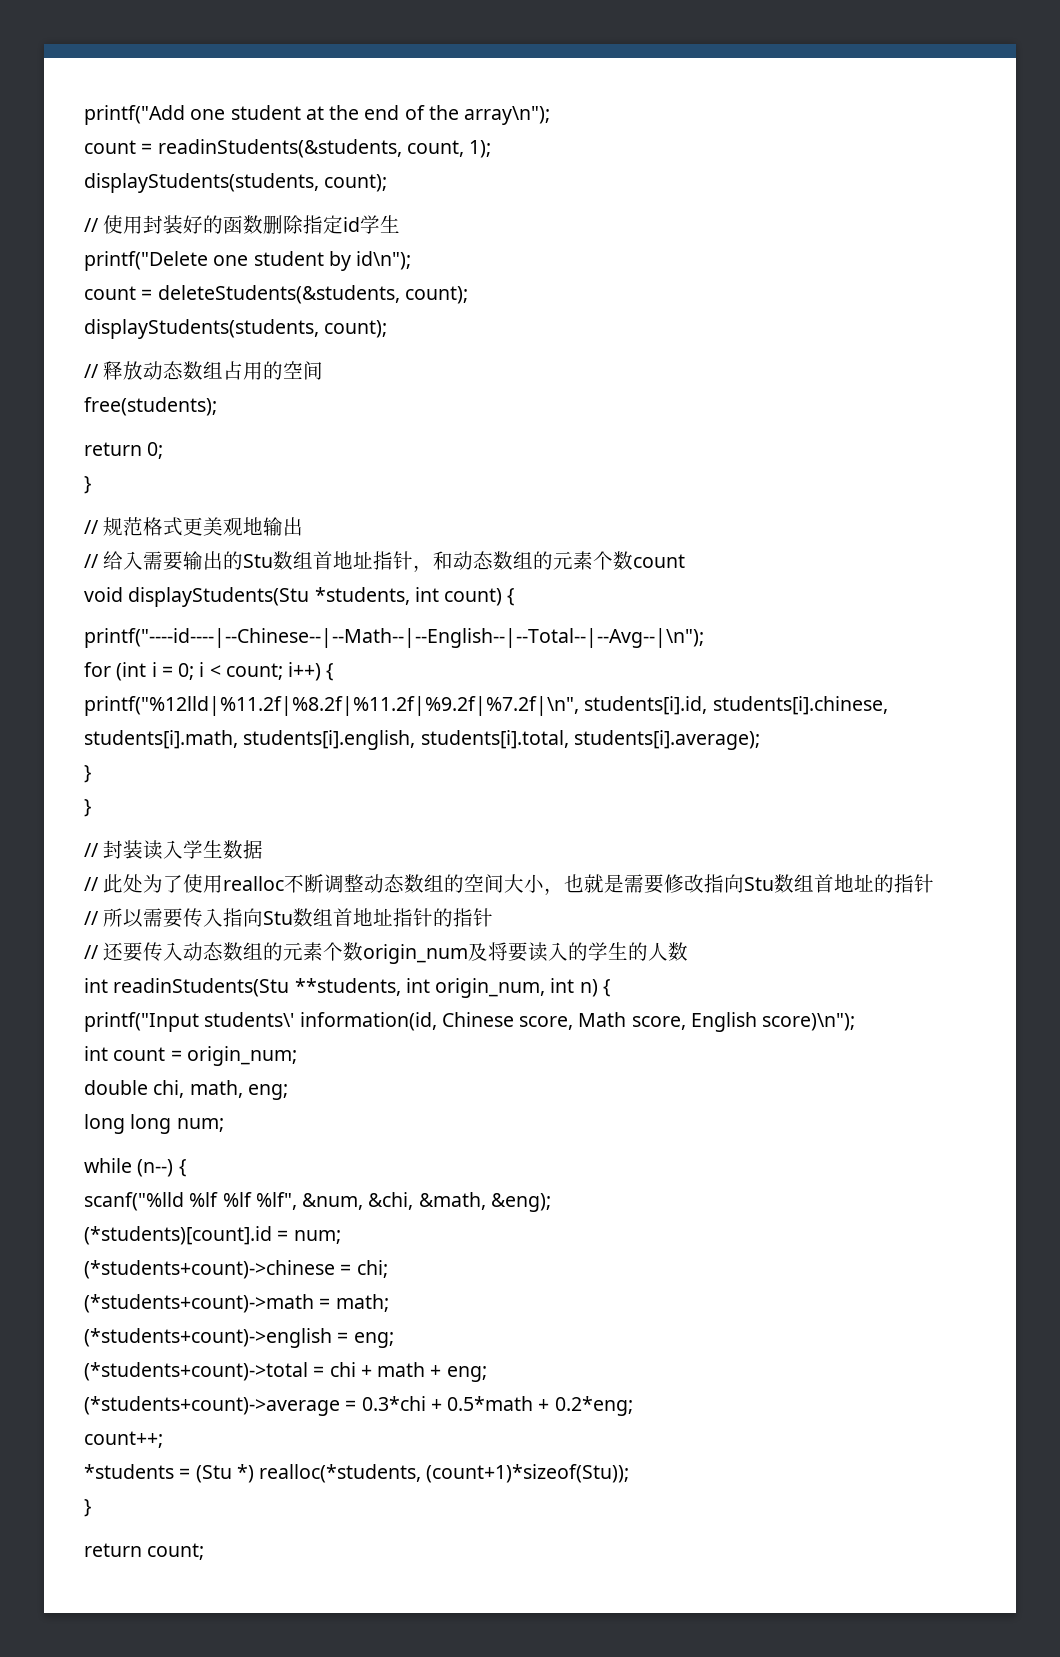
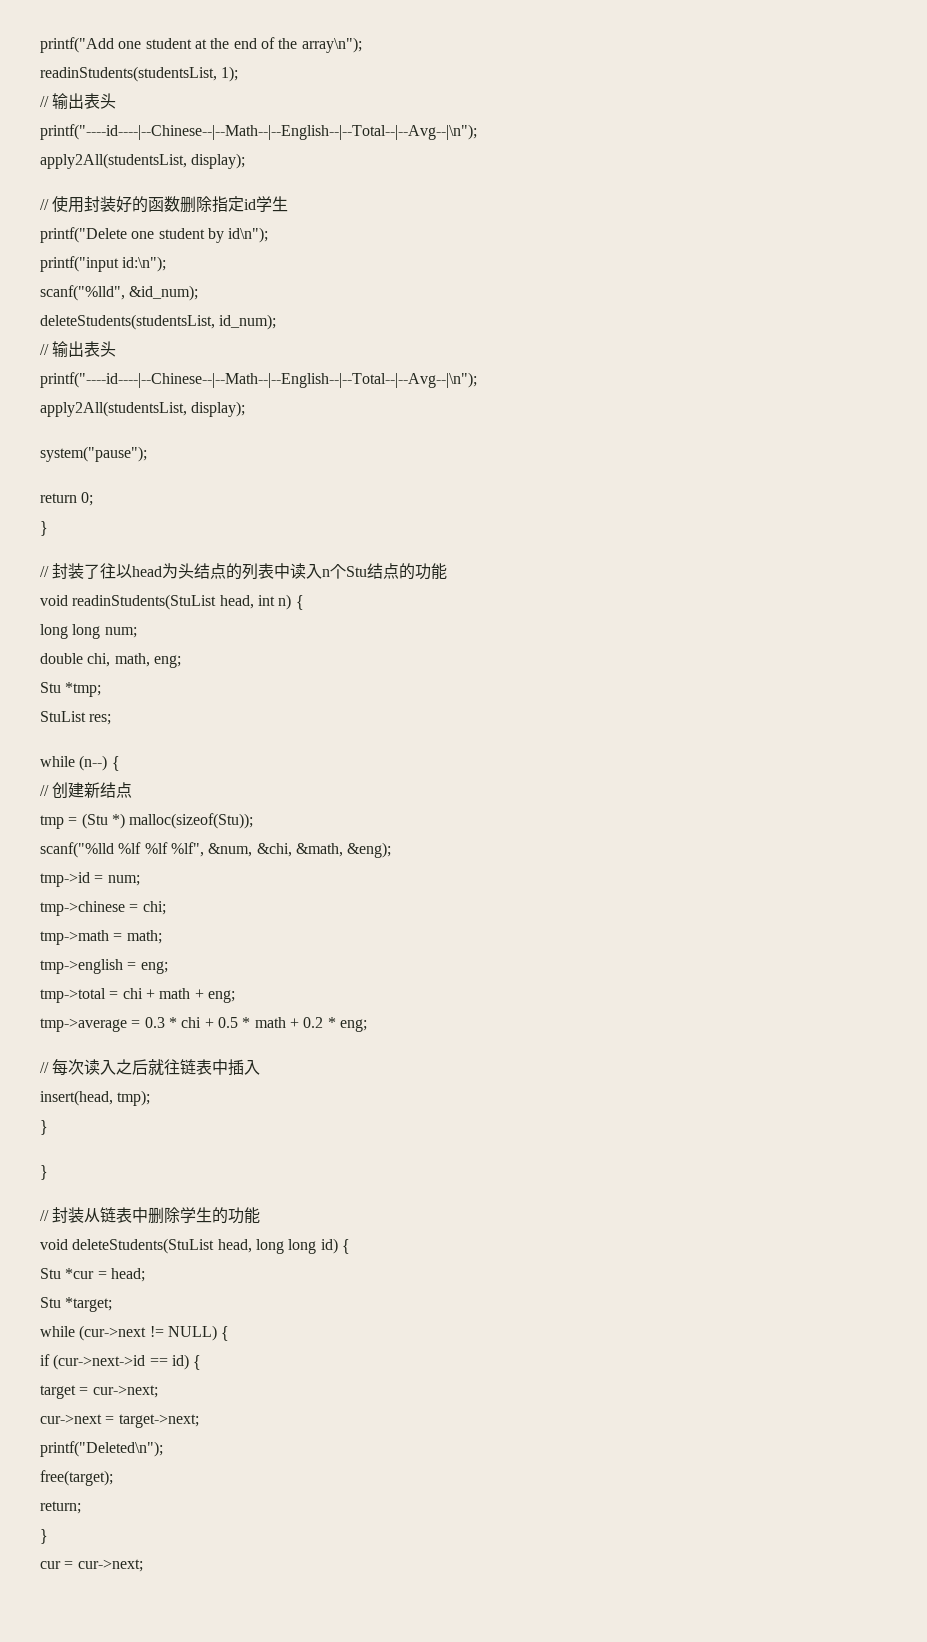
- count = readinStudents(&students, count, 1);
- displayStudents(students, count);
+ readinStudents(studentsList, 1);
+ // 输出表头
+ printf("----id----|--Chinese--|--Math--|--English--|--Total--|--Avg--|\n");
+ apply2All(studentsList, display);
- count = deleteStudents(&students, count);
- displayStudents(students, count);
- // 释放动态数组占用的空间
- free(students);
+ printf("input id:\n");
+ scanf("%lld", &id_num);
+ deleteStudents(studentsList, id_num);
+ // 输出表头
+ printf("----id----|--Chinese--|--Math--|--English--|--Total--|--Avg--|\n");
+ apply2All(studentsList, display);
+ system("pause");
  return 0;
  }
- // 规范格式更美观地输出
- // 给入需要输出的Stu数组首地址指针，和动态数组的元素个数count
- void displayStudents(Stu *students, int count) {
- printf("----id----|--Chinese--|--Math--|--English--|--Total--|--Avg--|\n");
- for (int i = 0; i < count; i++) {
- printf("%12lld|%11.2f|%8.2f|%11.2f|%9.2f|%7.2f|\n", students[i].id, students[i].chinese, students[i].math, students[i].english, students[i].total, students[i].average);
- }
- }
- // 封装读入学生数据
- // 此处为了使用realloc不断调整动态数组的空间大小，也就是需要修改指向Stu数组首地址的指针
- // 所以需要传入指向Stu数组首地址指针的指针
- // 还要传入动态数组的元素个数origin_num及将要读入的学生的人数
- int readinStudents(Stu **students, int origin_num, int n) {
- printf("Input students\' information(id, Chinese score, Math score, English score)\n");
- int count = origin_num;
+ // 封装了往以head为头结点的列表中读入n个Stu结点的功能
+ void readinStudents(StuList head, int n) {
+ long long num;
- long long num;
+ Stu *tmp;
+ StuList res;
+ // 创建新结点
+ tmp = (Stu *) malloc(sizeof(Stu));
- (*students)[count].id = num;
+ tmp->id = num;
- (*students+count)->chinese = chi;
+ tmp->chinese = chi;
- (*students+count)->math = math;
+ tmp->math = math;
- (*students+count)->english = eng;
+ tmp->english = eng;
- (*students+count)->total = chi + math + eng;
+ tmp->total = chi + math + eng;
- (*students+count)->average = 0.3*chi + 0.5*math + 0.2*eng;
- count++;
- *students = (Stu *) realloc(*students, (count+1)*sizeof(Stu));
+ tmp->average = 0.3 * chi + 0.5 * math + 0.2 * eng;
+ // 每次读入之后就往链表中插入
+ insert(head, tmp);
  }
- return count;
+ }
+ // 封装从链表中删除学生的功能
+ void deleteStudents(StuList head, long long id) {
+ Stu *cur = head;
+ Stu *target;
+ while (cur->next != NULL) {
+ if (cur->next->id == id) {
+ target = cur->next;
+ cur->next = target->next;
+ printf("Deleted\n");
+ free(target);
+ return;
+ }
+ cur = cur->next;

